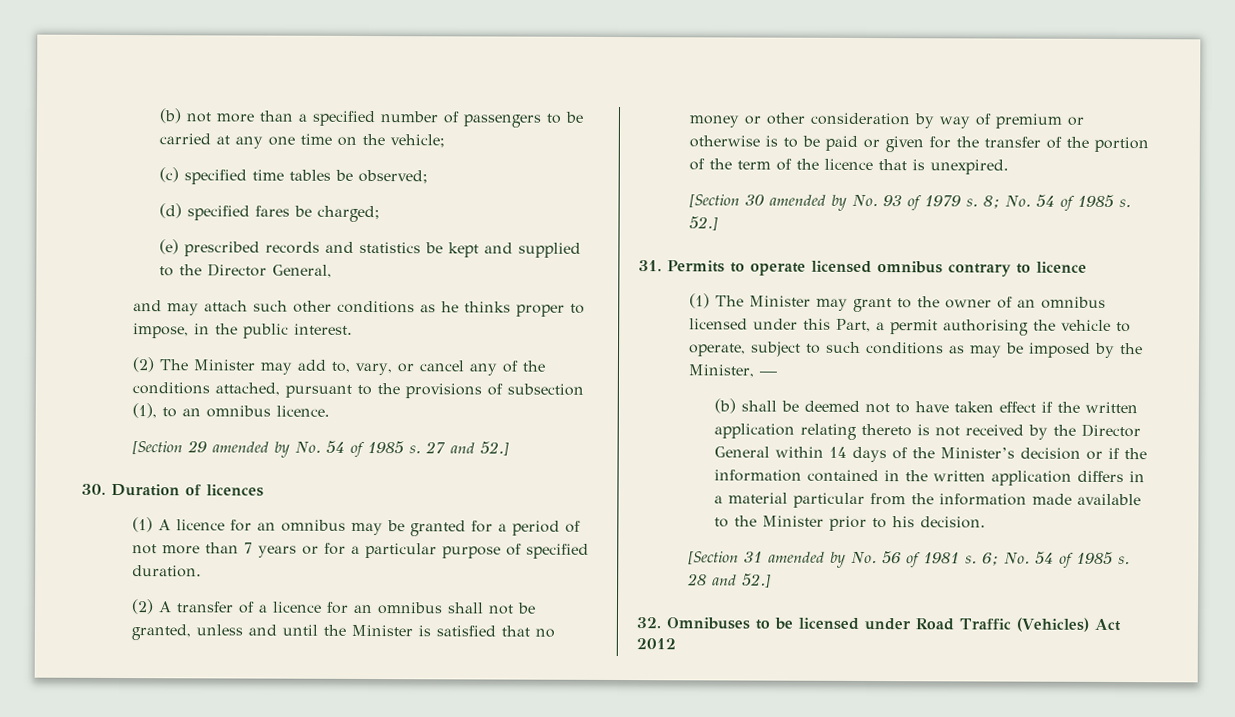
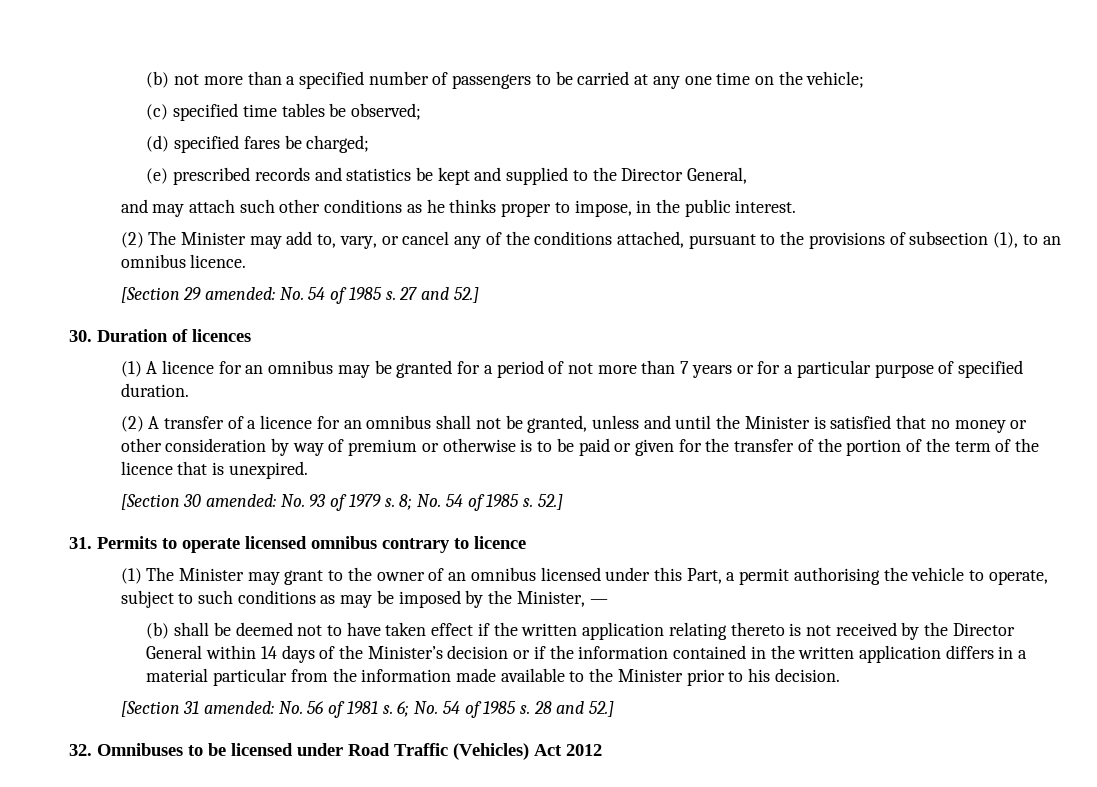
- [Section 29 amended by No. 54 of 1985 s.
+ [Section 29 amended: No. 54 of 1985 s.
- [Section 30 amended by No. 93 of 1979 s.
+ [Section 30 amended: No. 93 of 1979 s.
- [Section 31 amended by No. 56 of 1981 s.
+ [Section 31 amended: No. 56 of 1981 s.

